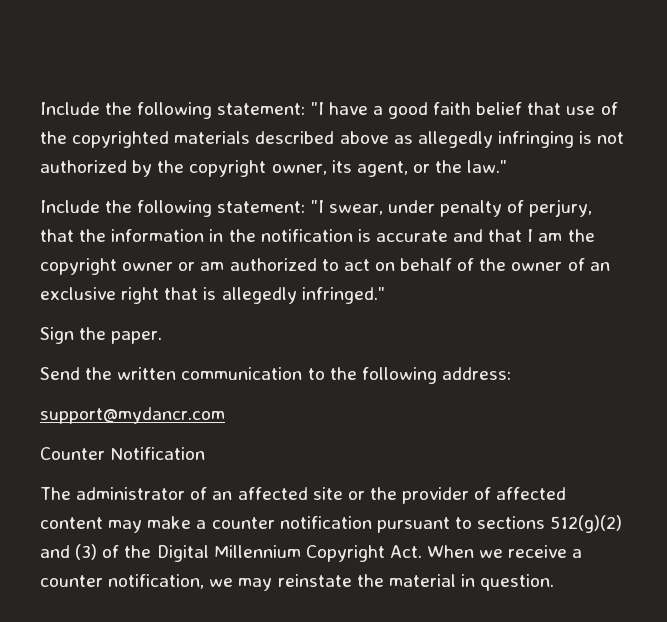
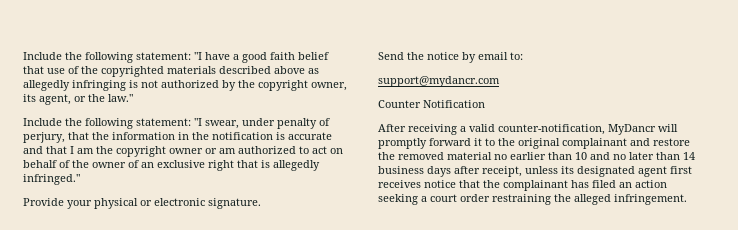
- Sign the paper.
- Send the written communication to the following address:
+ Provide your physical or electronic signature.
+ Send the notice by email to:
  support@mydancr.com
  Counter Notification
- The administrator of an affected site or the provider of affected content may make a counter notification pursuant to sections 512(g)(2) and (3) of the Digital Millennium Copyright Act. When we receive a counter notification, we may reinstate the material in question.
+ After receiving a valid counter-notification, MyDancr will promptly forward it to the original complainant and restore the removed material no earlier than 10 and no later than 14 business days after receipt, unless its designated agent first receives notice that the complainant has filed an action seeking a court order restraining the alleged infringement.

